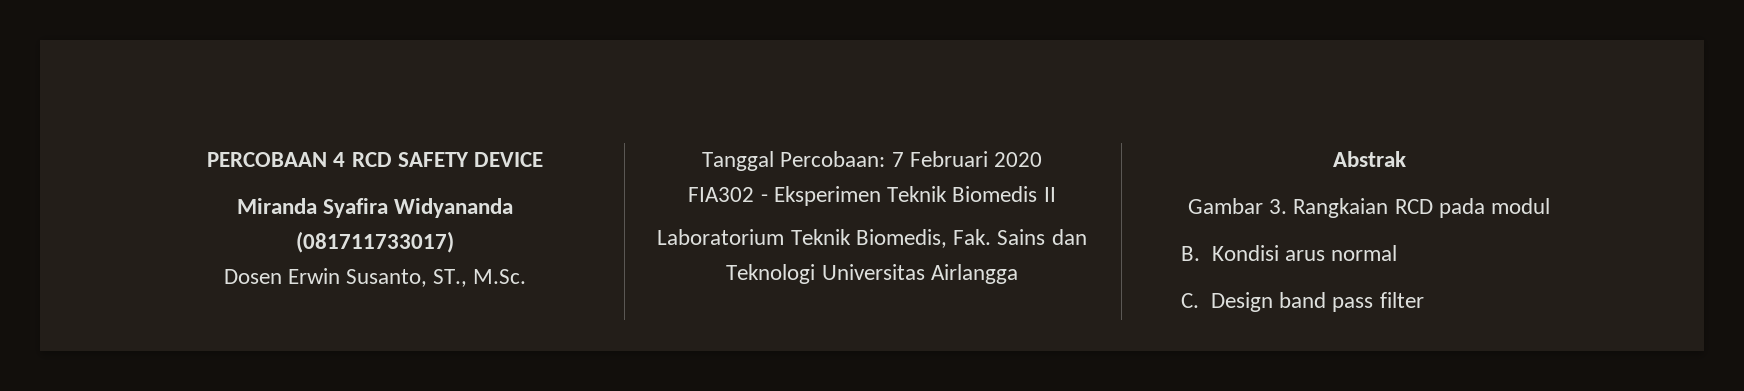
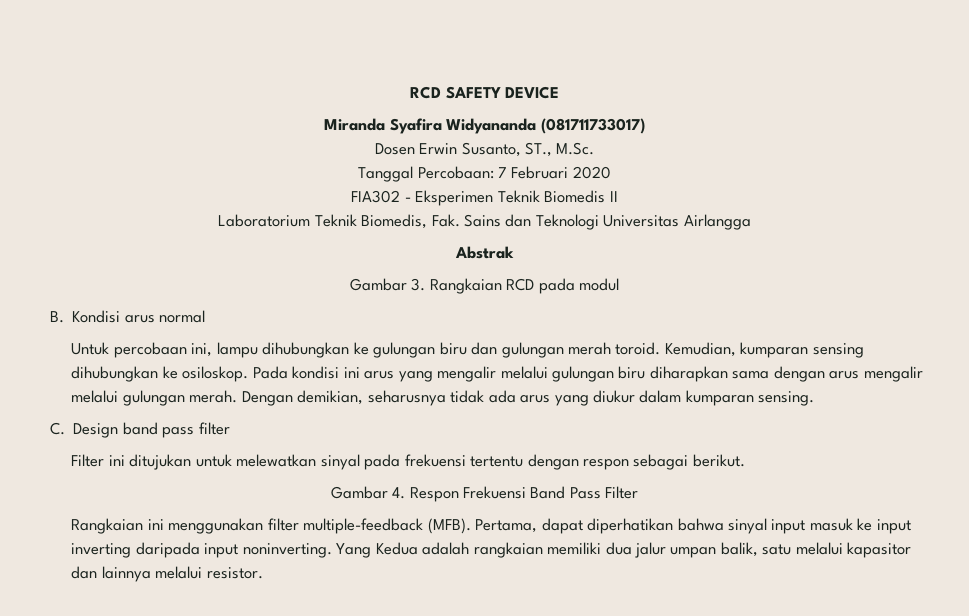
- PERCOBAAN 4 RCD SAFETY DEVICE
+ RCD SAFETY DEVICE
+ Untuk percobaan ini, lampu dihubungkan ke gulungan biru dan gulungan merah toroid. Kemudian, kumparan sensing dihubungkan ke osiloskop. Pada kondisi ini arus yang mengalir melalui gulungan biru diharapkan sama dengan arus mengalir melalui gulungan merah. Dengan demikian, seharusnya tidak ada arus yang diukur dalam kumparan sensing.
+ Filter ini ditujukan untuk melewatkan sinyal pada frekuensi tertentu dengan respon sebagai berikut.
+ Gambar 4. Respon Frekuensi Band Pass Filter
+ Rangkaian ini menggunakan filter multiple-feedback (MFB). Pertama, dapat diperhatikan bahwa sinyal input masuk ke input inverting daripada input noninverting. Yang Kedua adalah rangkaian memiliki dua jalur umpan balik, satu melalui kapasitor dan lainnya melalui resistor.

